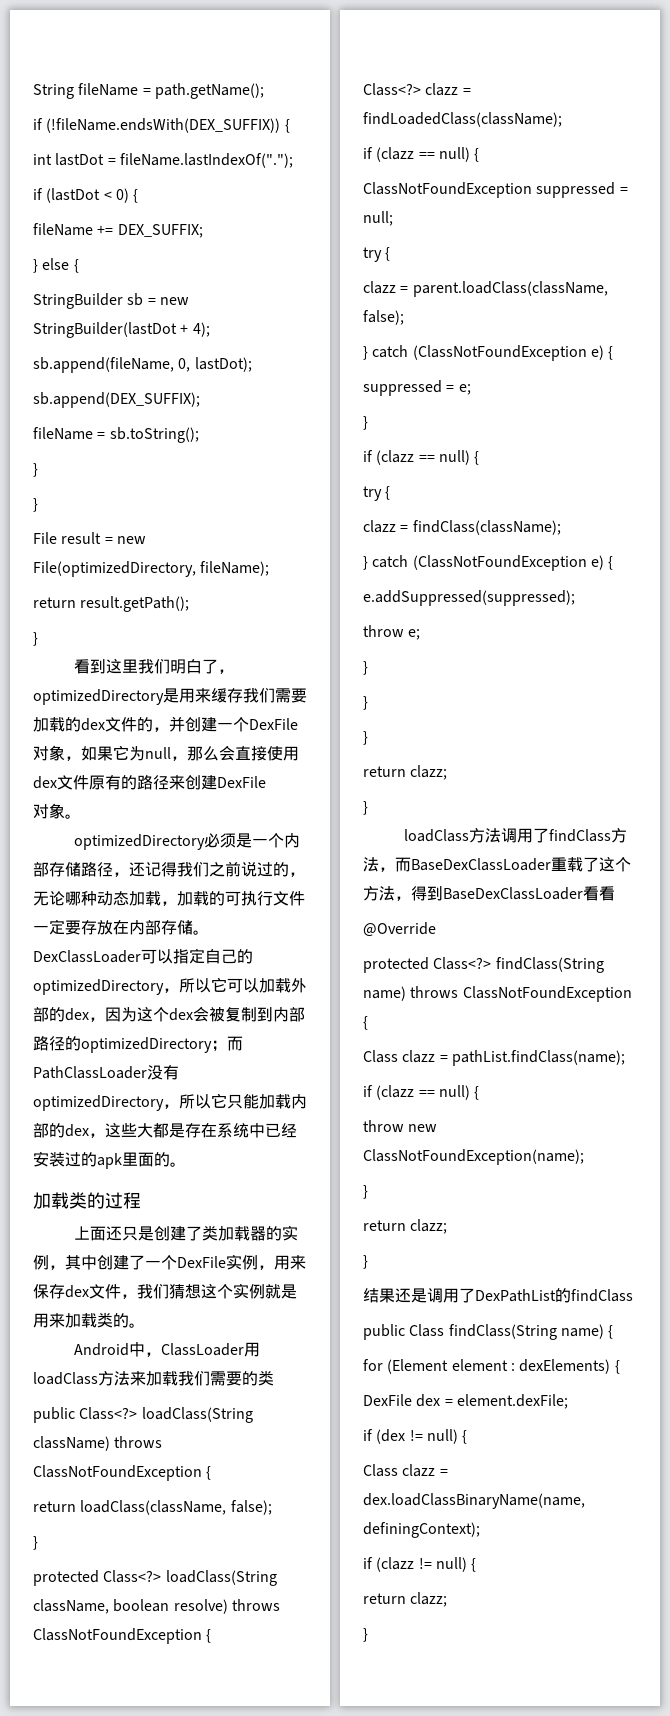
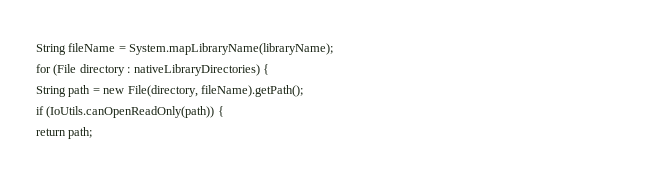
- String fileName = path.getName();
- if (!fileName.endsWith(DEX_SUFFIX)) {
- int lastDot = fileName.lastIndexOf(".");
- if (lastDot < 0) {
- fileName += DEX_SUFFIX;
- } else {
- StringBuilder sb = new StringBuilder(lastDot + 4);
- sb.append(fileName, 0, lastDot);
- sb.append(DEX_SUFFIX);
- fileName = sb.toString();
- }
- }
- File result = new File(optimizedDirectory, fileName);
- return result.getPath();
- }
- 看到这里我们明白了，optimizedDirectory是用来缓存我们需要加载的dex文件的，并创建一个DexFile对象，如果它为null，那么会直接使用dex文件原有的路径来创建DexFile
- 对象。
- optimizedDirectory必须是一个内部存储路径，还记得我们之前说过的，无论哪种动态加载，加载的可执行文件一定要存放在内部存储。DexClassLoader可以指定自己的optimizedDirectory，所以它可以加载外部的dex，因为这个dex会被复制到内部路径的optimizedDirectory；而PathClassLoader没有optimizedDirectory，所以它只能加载内部的dex，这些大都是存在系统中已经安装过的apk里面的。
- 加载类的过程
- 上面还只是创建了类加载器的实例，其中创建了一个DexFile实例，用来保存dex文件，我们猜想这个实例就是用来加载类的。
- Android中，ClassLoader用loadClass方法来加载我们需要的类
- public Class<?> loadClass(String className) throws ClassNotFoundException {
- return loadClass(className, false);
- }
- protected Class<?> loadClass(String className, boolean resolve) throws ClassNotFoundException {
- Class<?> clazz = findLoadedClass(className);
- if (clazz == null) {
- ClassNotFoundException suppressed = null;
- try {
- clazz = parent.loadClass(className, false);
- } catch (ClassNotFoundException e) {
- suppressed = e;
- }
- if (clazz == null) {
- try {
- clazz = findClass(className);
- } catch (ClassNotFoundException e) {
- e.addSuppressed(suppressed);
- throw e;
- }
- }
- }
- return clazz;
- }
- loadClass方法调用了findClass方法，而BaseDexClassLoader重载了这个方法，得到BaseDexClassLoader看看
- @Override
- protected Class<?> findClass(String name) throws ClassNotFoundException {
- Class clazz = pathList.findClass(name);
- if (clazz == null) {
- throw new ClassNotFoundException(name);
- }
- return clazz;
- }
- 结果还是调用了DexPathList的findClass
- public Class findClass(String name) {
- for (Element element : dexElements) {
- DexFile dex = element.dexFile;
- if (dex != null) {
- Class clazz = dex.loadClassBinaryName(name, definingContext);
- if (clazz != null) {
- return clazz;
- }
+ String fileName = System.mapLibraryName(libraryName);
+ for (File directory : nativeLibraryDirectories) {
+ String path = new File(directory, fileName).getPath();
+ if (IoUtils.canOpenReadOnly(path)) {
+ return path;

